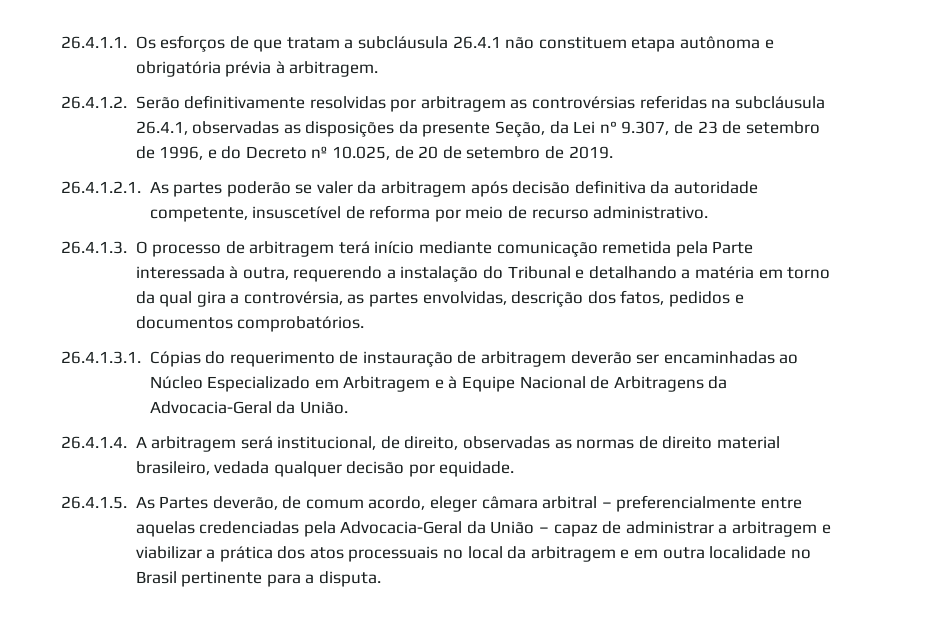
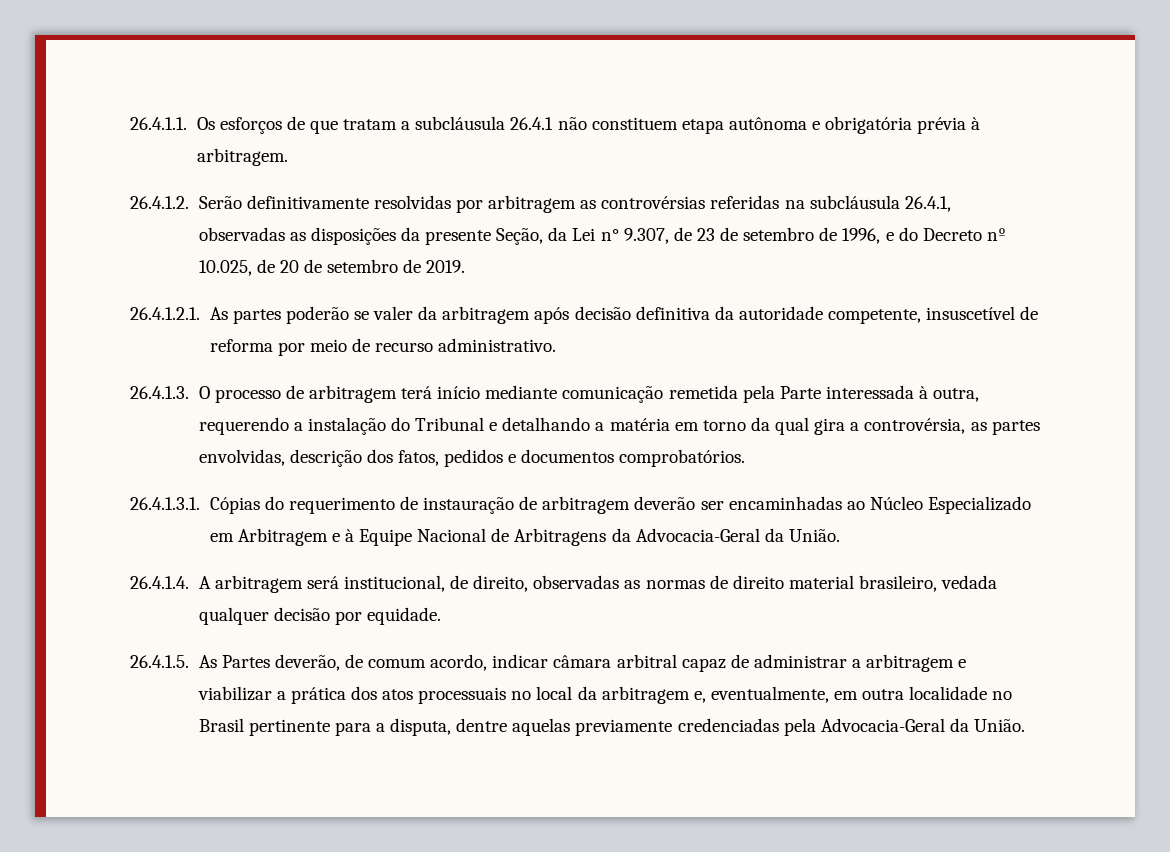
- 26.4.1.5. As Partes deverão, de comum acordo, eleger câmara arbitral – preferencialmente entre aquelas credenciadas pela Advocacia-Geral da União – capaz de administrar a arbitragem e viabilizar a prática dos atos processuais no local da arbitragem e em outra localidade no Brasil pertinente para a disputa.
+ 26.4.1.5. As Partes deverão, de comum acordo, indicar câmara arbitral capaz de administrar a arbitragem e viabilizar a prática dos atos processuais no local da arbitragem e, eventualmente, em outra localidade no Brasil pertinente para a disputa, dentre aquelas previamente credenciadas pela Advocacia-Geral da União.

